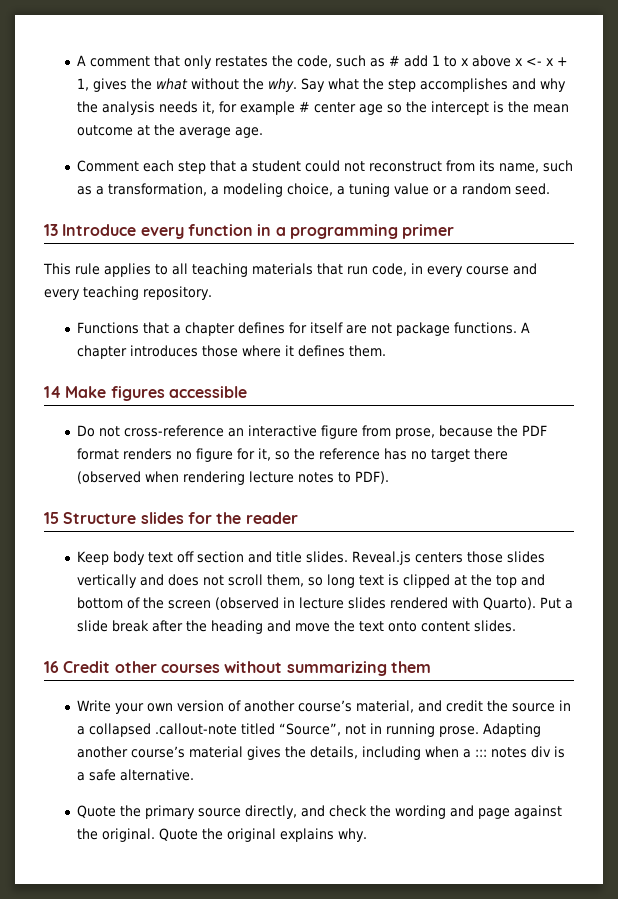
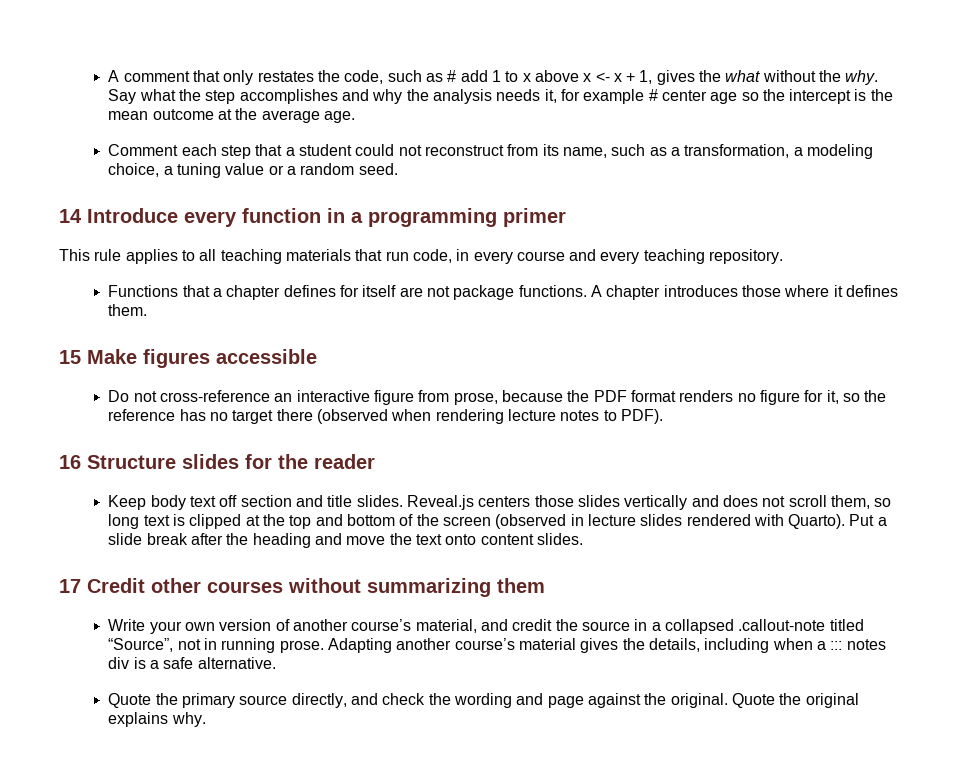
- 13 Introduce every function in a programming primer
+ 14 Introduce every function in a programming primer
- 14 Make figures accessible
+ 15 Make figures accessible
- 15 Structure slides for the reader
+ 16 Structure slides for the reader
- 16 Credit other courses without summarizing them
+ 17 Credit other courses without summarizing them

